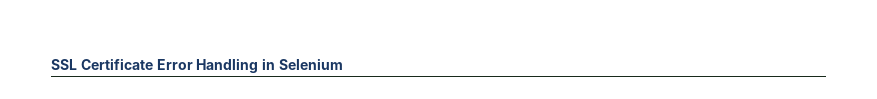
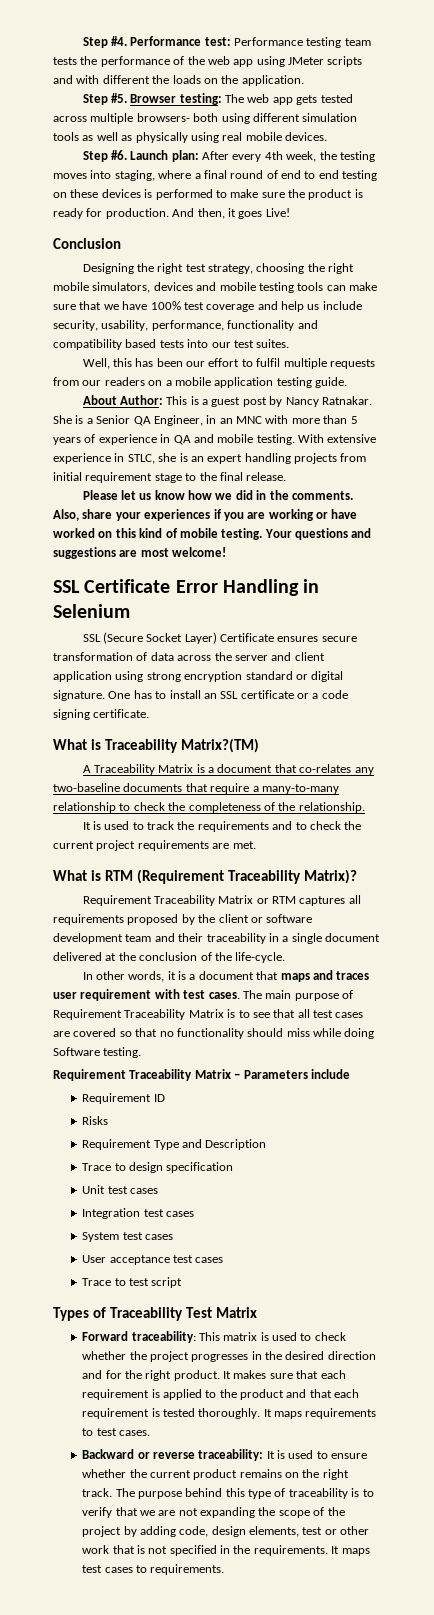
+ Step #4. Performance test: Performance testing team tests the performance of the web app using JMeter scripts and with different the loads on the application.
+ Step #5. Browser testing: The web app gets tested across multiple browsers- both using different simulation tools as well as physically using real mobile devices.
+ Step #6. Launch plan: After every 4th week, the testing moves into staging, where a final round of end to end testing on these devices is performed to make sure the product is ready for production. And then, it goes Live!
+ Conclusion
+ Designing the right test strategy, choosing the right mobile simulators, devices and mobile testing tools can make sure that we have 100% test coverage and help us include security, usability, performance, functionality and compatibility based tests into our test suites.
+ Well, this has been our effort to fulfil multiple requests from our readers on a mobile application testing guide.
+ About Author: This is a guest post by Nancy Ratnakar. She is a Senior QA Engineer, in an MNC with more than 5 years of experience in QA and mobile testing. With extensive experience in STLC, she is an expert handling projects from initial requirement stage to the final release.
+ Please let us know how we did in the comments. Also, share your experiences if you are working or have worked on this kind of mobile testing. Your questions and suggestions are most welcome!
+ SSL (Secure Socket Layer) Certificate ensures secure transformation of data across the server and client application using strong encryption standard or digital signature. One has to install an SSL certificate or a code signing certificate.
+ What is Traceability Matrix?(TM)
+ A Traceability Matrix is a document that co-relates any two-baseline documents that require a many-to-many relationship to check the completeness of the relationship.
+ It is used to track the requirements and to check the current project requirements are met.
+ What is RTM (Requirement Traceability Matrix)?
+ Requirement Traceability Matrix or RTM captures all requirements proposed by the client or software development team and their traceability in a single document delivered at the conclusion of the life-cycle.
+ In other words, it is a document that maps and traces user requirement with test cases. The main purpose of Requirement Traceability Matrix is to see that all test cases are covered so that no functionality should miss while doing Software testing.
+ Requirement Traceability Matrix – Parameters include
+ Requirement ID
+ Risks
+ Requirement Type and Description
+ Trace to design specification
+ Unit test cases
+ Integration test cases
+ System test cases
+ User acceptance test cases
+ Trace to test script
+ Types of Traceability Test Matrix
+ Forward traceability: This matrix is used to check whether the project progresses in the desired direction and for the right product. It makes sure that each requirement is applied to the product and that each requirement is tested thoroughly. It maps requirements to test cases.
+ Backward or reverse traceability: It is used to ensure whether the current product remains on the right track. The purpose behind this type of traceability is to verify that we are not expanding the scope of the project by adding code, design elements, test or other work that is not specified in the requirements. It maps test cases to requirements.

